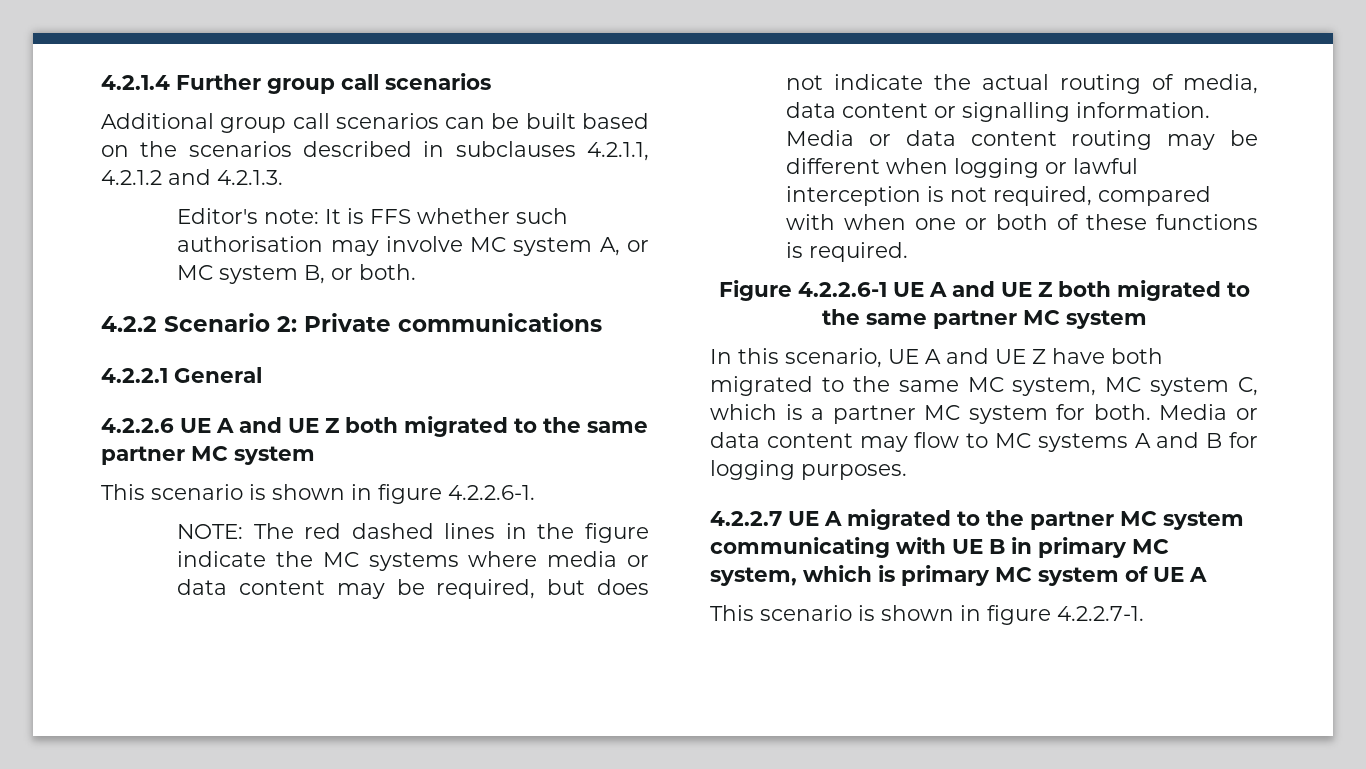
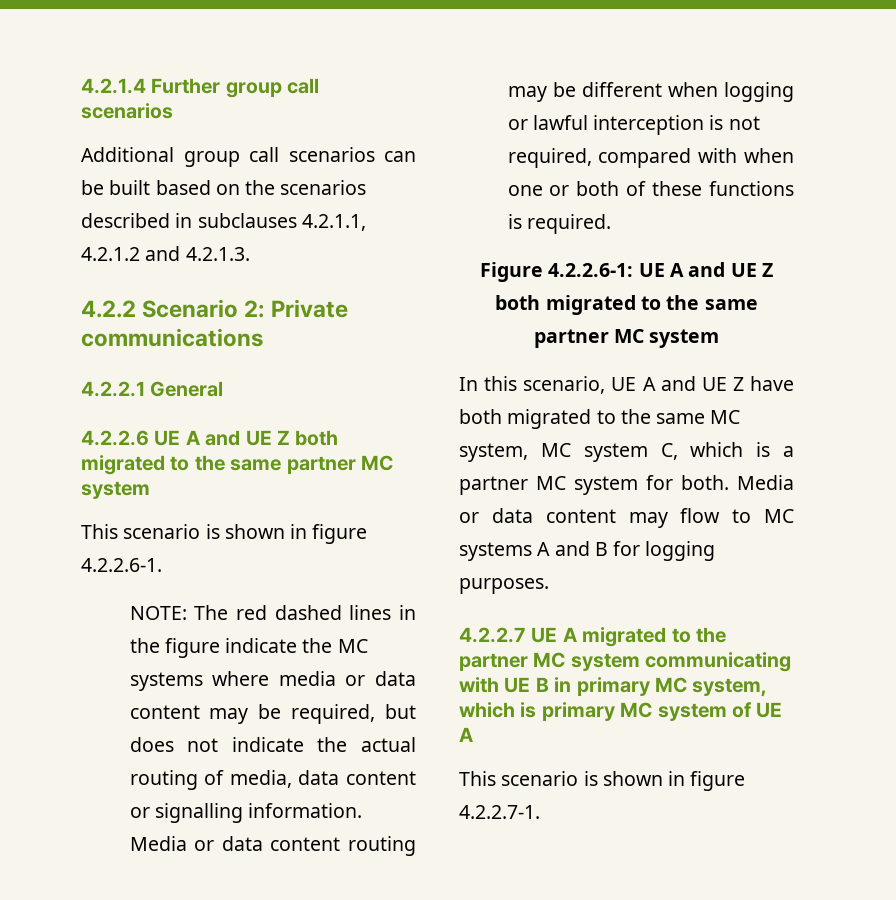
- Editor's note: It is FFS whether such authorisation may involve MC system A, or MC system B, or both.
- Figure 4.2.2.6-1 UE A and UE Z both migrated to the same partner MC system
+ Figure 4.2.2.6-1: UE A and UE Z both migrated to the same partner MC system

